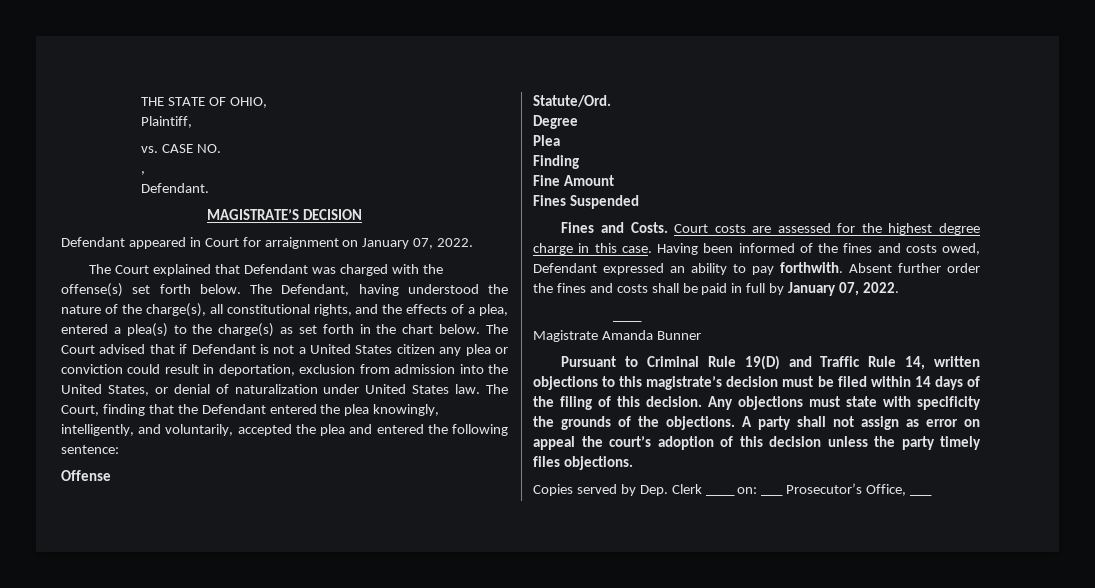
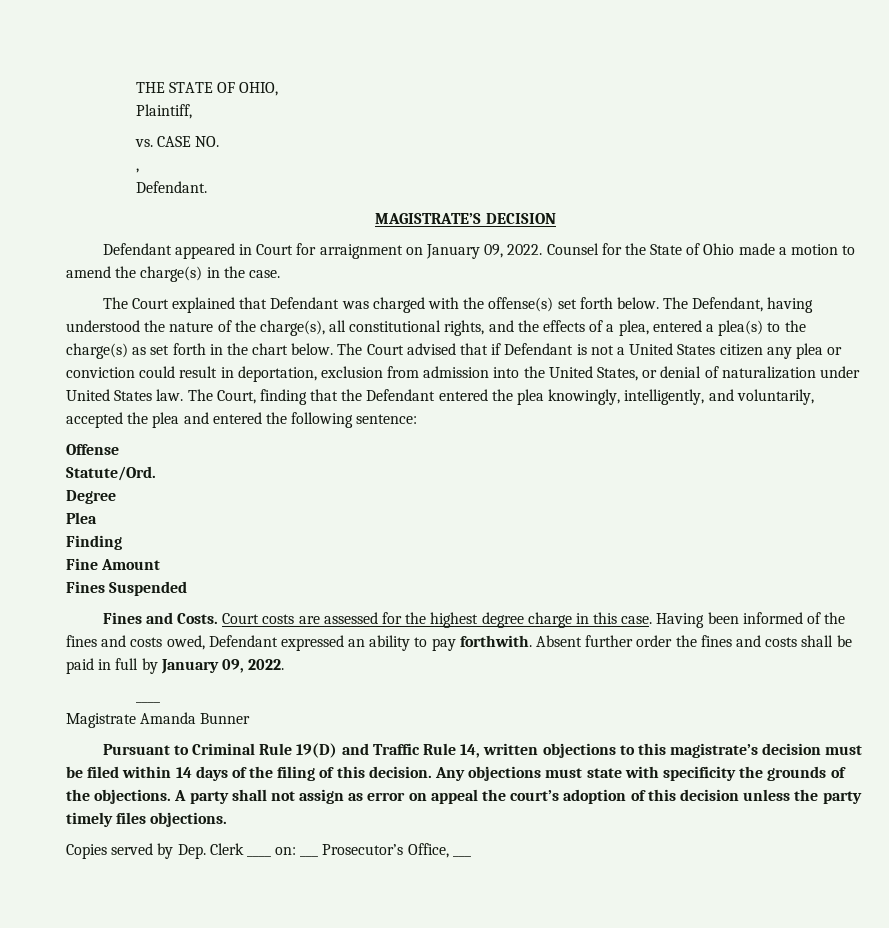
- Defendant appeared in Court for arraignment on January 07, 2022.
+ Defendant appeared in Court for arraignment on January 09, 2022. Counsel for the State of Ohio made a motion to amend the charge(s) in the case.
- Absent further order the fines and costs shall be paid in full by January 07, 2022.
+ Absent further order the fines and costs shall be paid in full by January 09, 2022.

